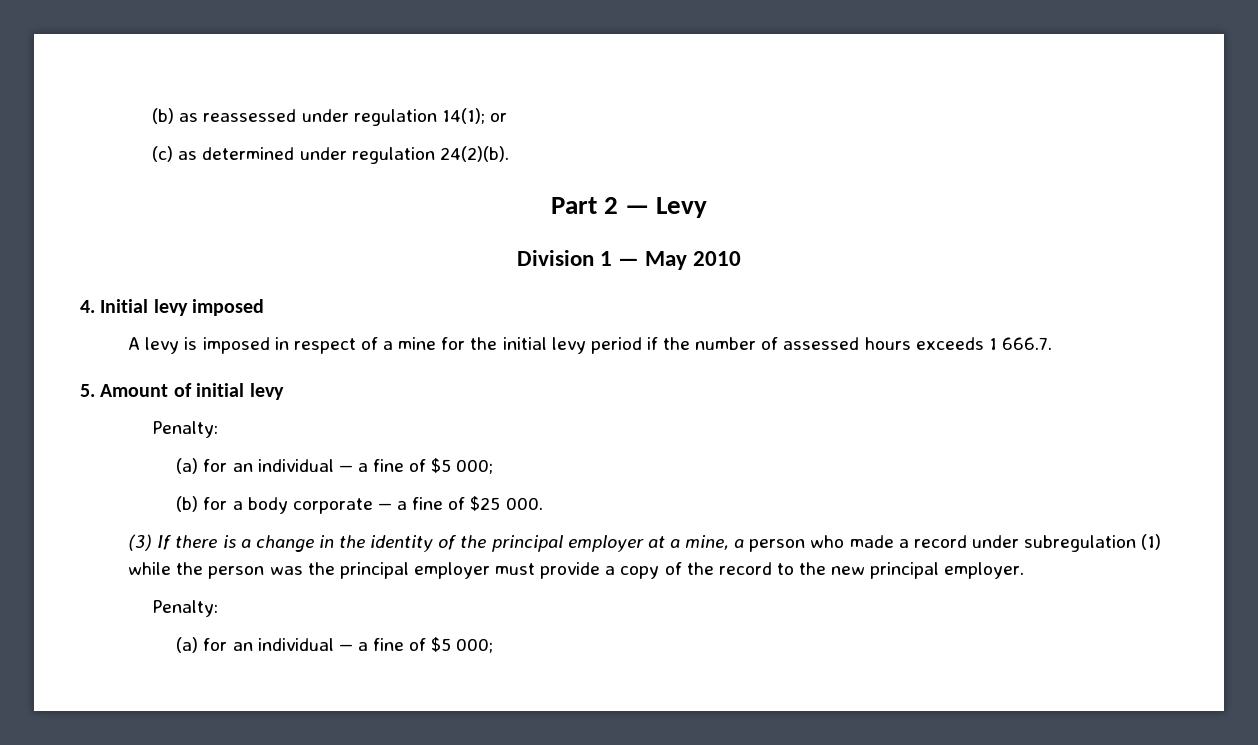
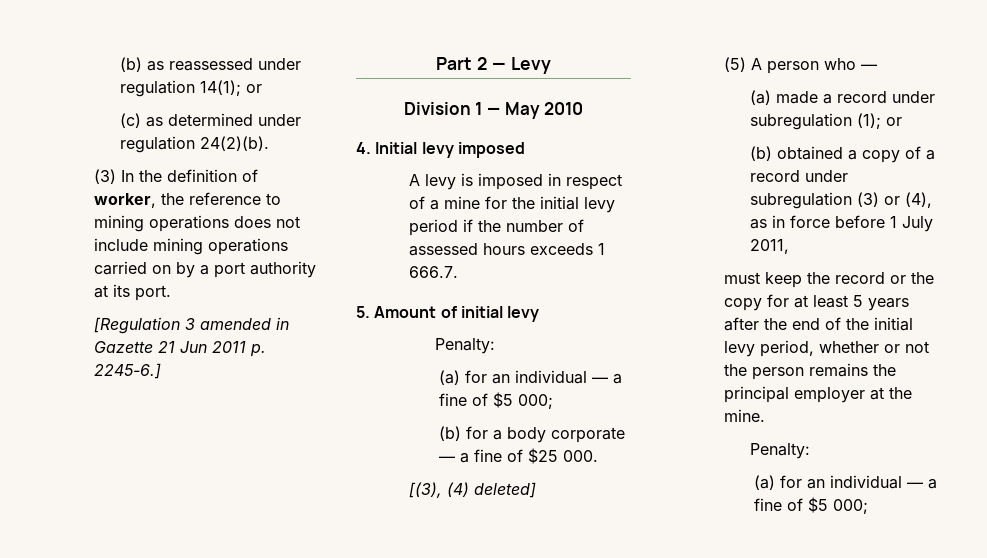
+ (3) In the definition of worker, the reference to mining operations does not include mining operations carried on by a port authority at its port.
+ [Regulation 3 amended in Gazette 21 Jun 2011 p. 2245-6.]
- (3) If there is a change in the identity of the principal employer at a mine, a person who made a record under subregulation (1) while the person was the principal employer must provide a copy of the record to the new principal employer.
+ [(3), (4) deleted]
+ (5) A person who —
+ (a) made a record under subregulation (1); or
+ (b) obtained a copy of a record under subregulation (3) or (4), as in force before 1 July 2011,
+ must keep the record or the copy for at least 5 years after the end of the initial levy period, whether or not the person remains the principal employer at the mine.

